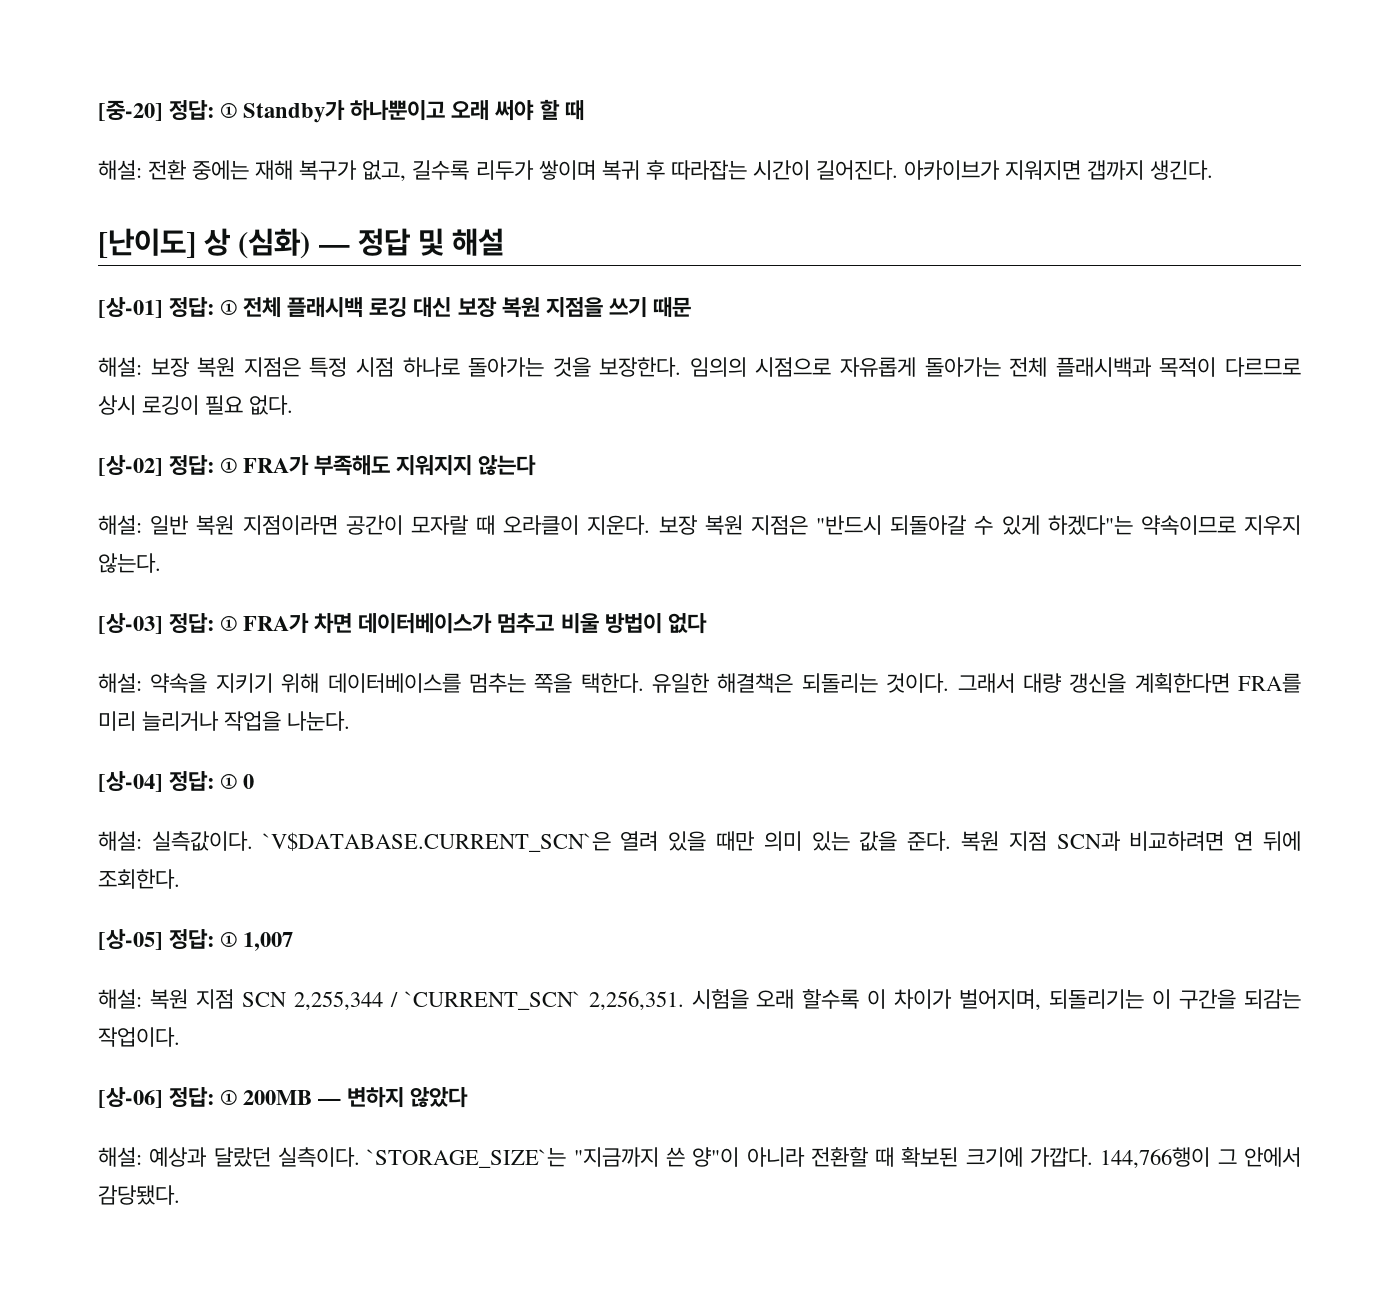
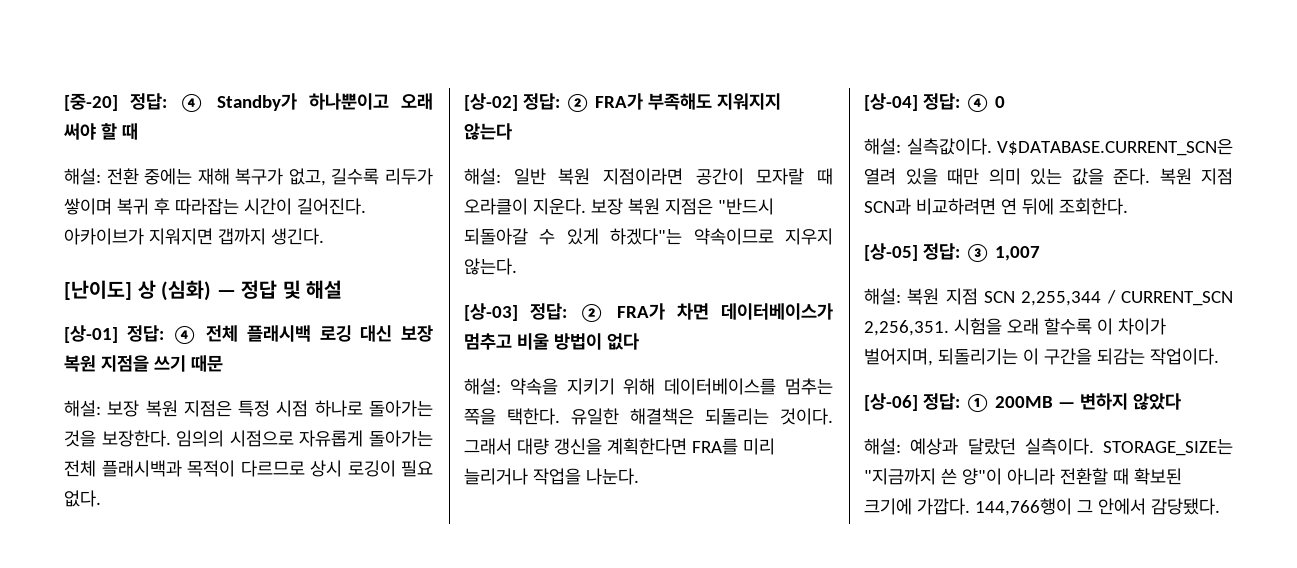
- [중-20] 정답: ① Standby가 하나뿐이고 오래 써야 할 때
+ [중-20] 정답: ④ Standby가 하나뿐이고 오래 써야 할 때
- [상-01] 정답: ① 전체 플래시백 로깅 대신 보장 복원 지점을 쓰기 때문
+ [상-01] 정답: ④ 전체 플래시백 로깅 대신 보장 복원 지점을 쓰기 때문
- [상-02] 정답: ① FRA가 부족해도 지워지지 않는다
+ [상-02] 정답: ② FRA가 부족해도 지워지지 않는다
- [상-03] 정답: ① FRA가 차면 데이터베이스가 멈추고 비울 방법이 없다
+ [상-03] 정답: ② FRA가 차면 데이터베이스가 멈추고 비울 방법이 없다
- [상-04] 정답: ① 0
+ [상-04] 정답: ④ 0
- `V$DATABASE.CURRENT_SCN`은 열려 있을 때만 의미 있는 값을 준다.
+ V$DATABASE.CURRENT_SCN은 열려 있을 때만 의미 있는 값을 준다.
- [상-05] 정답: ① 1,007
+ [상-05] 정답: ③ 1,007
- 해설: 복원 지점 SCN 2,255,344 / `CURRENT_SCN` 2,256,351.
+ 해설: 복원 지점 SCN 2,255,344 / CURRENT_SCN 2,256,351.
- `STORAGE_SIZE`는 "지금까지 쓴 양"이 아니라 전환할 때 확보된 크기에 가깝다.
+ STORAGE_SIZE는 "지금까지 쓴 양"이 아니라 전환할 때 확보된 크기에 가깝다.

